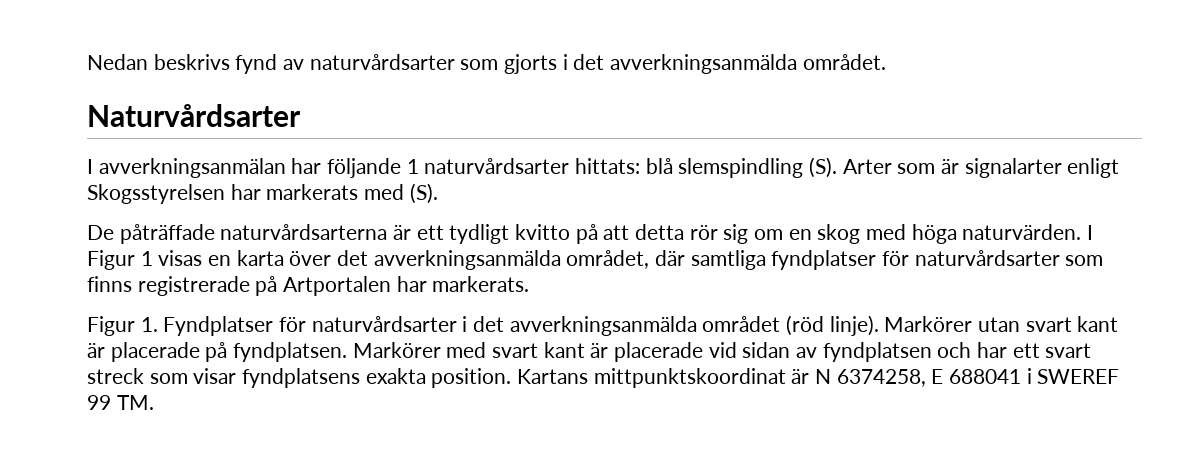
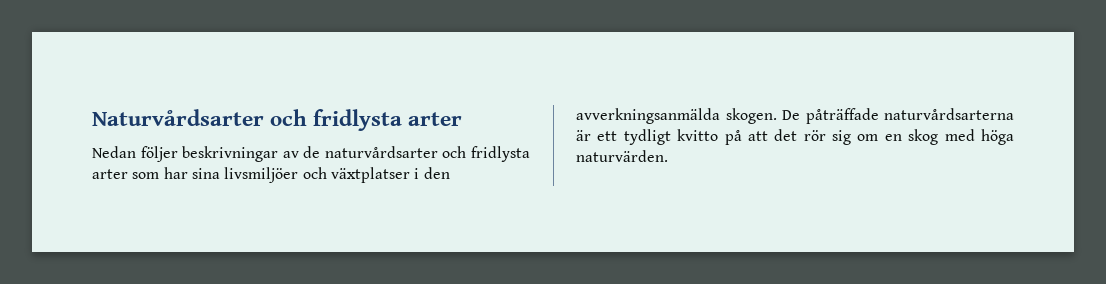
- Nedan beskrivs fynd av naturvårdsarter som gjorts i det avverkningsanmälda området.
- Naturvårdsarter
- I avverkningsanmälan har följande 1 naturvårdsarter hittats: blå slemspindling (S). Arter som är signalarter enligt Skogsstyrelsen har markerats med (S).
- De påträffade naturvårdsarterna är ett tydligt kvitto på att detta rör sig om en skog med höga naturvärden. I Figur 1 visas en karta över det avverkningsanmälda området, där samtliga fyndplatser för naturvårdsarter som finns registrerade på Artportalen har markerats.
- Figur 1. Fyndplatser för naturvårdsarter i det avverkningsanmälda området (röd linje). Markörer utan svart kant är placerade på fyndplatsen. Markörer med svart kant är placerade vid sidan av fyndplatsen och har ett svart streck som visar fyndplatsens exakta position. Kartans mittpunktskoordinat är N 6374258, E 688041 i SWEREF 99 TM.
+ Naturvårdsarter och fridlysta arter
+ Nedan följer beskrivningar av de naturvårdsarter och fridlysta arter som har sina livsmiljöer och växtplatser i den avverkningsanmälda skogen. De påträffade naturvårdsarterna är ett tydligt kvitto på att det rör sig om en skog med höga naturvärden.

